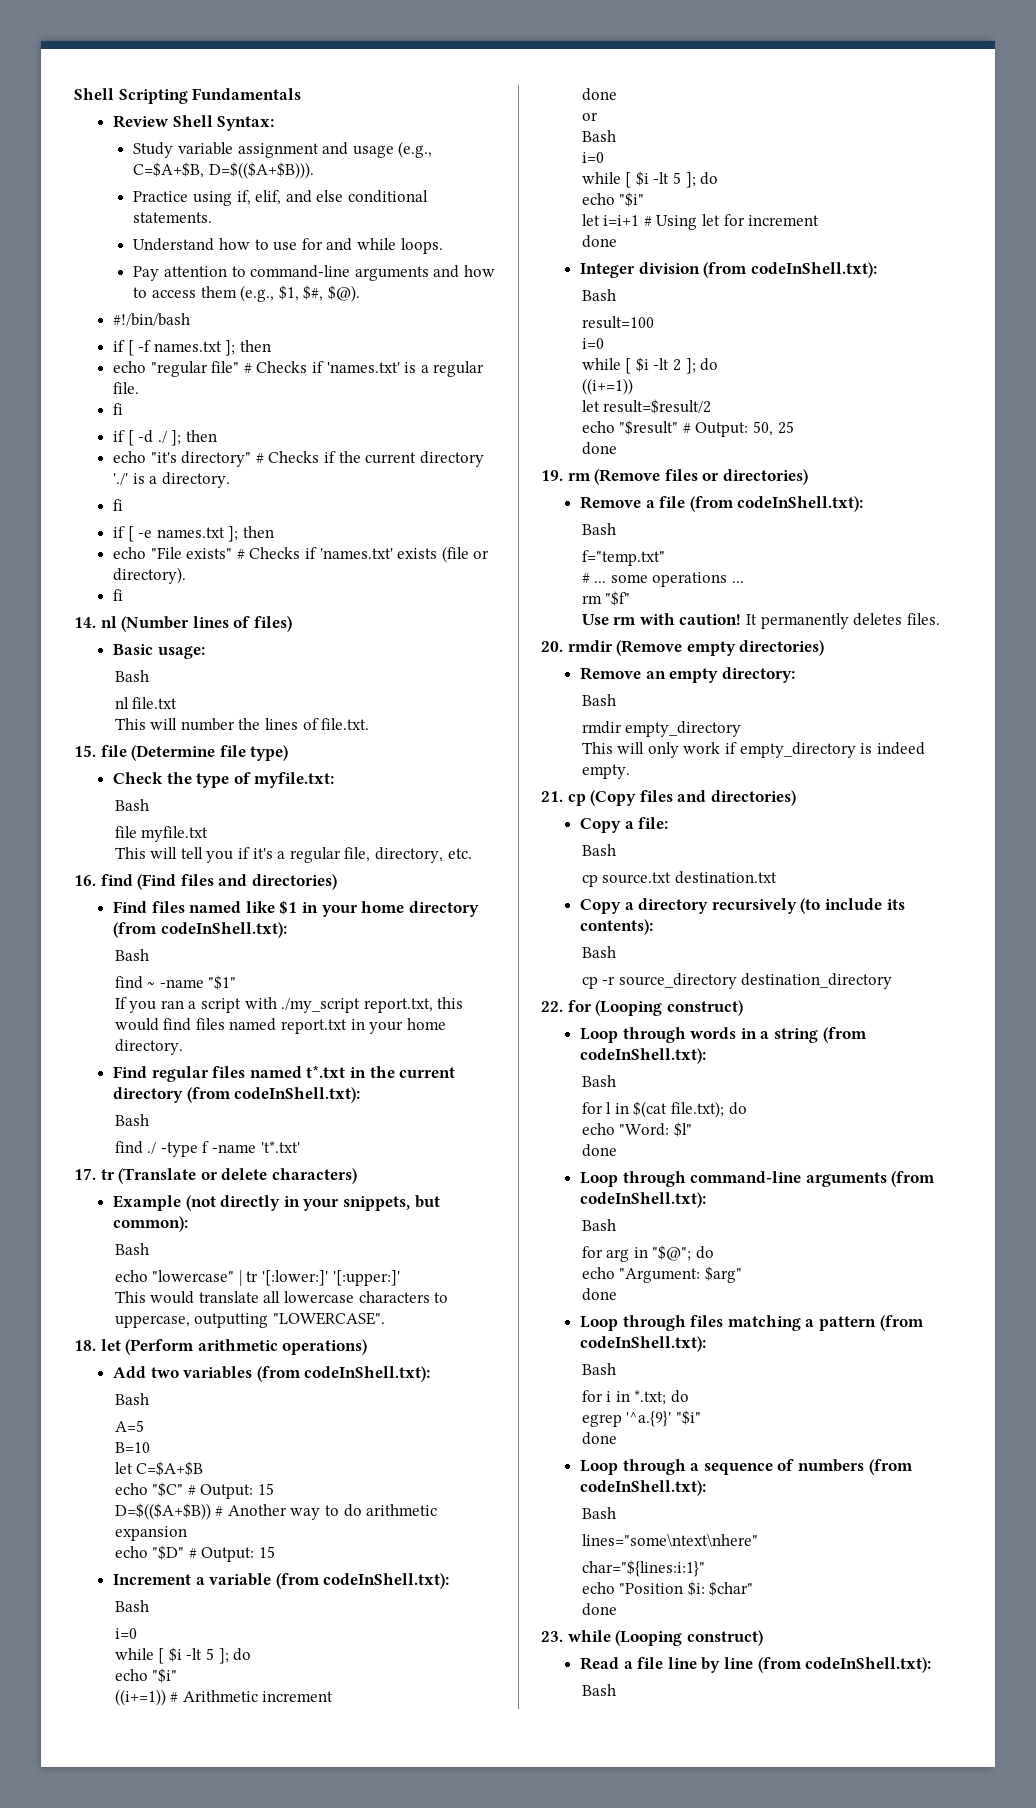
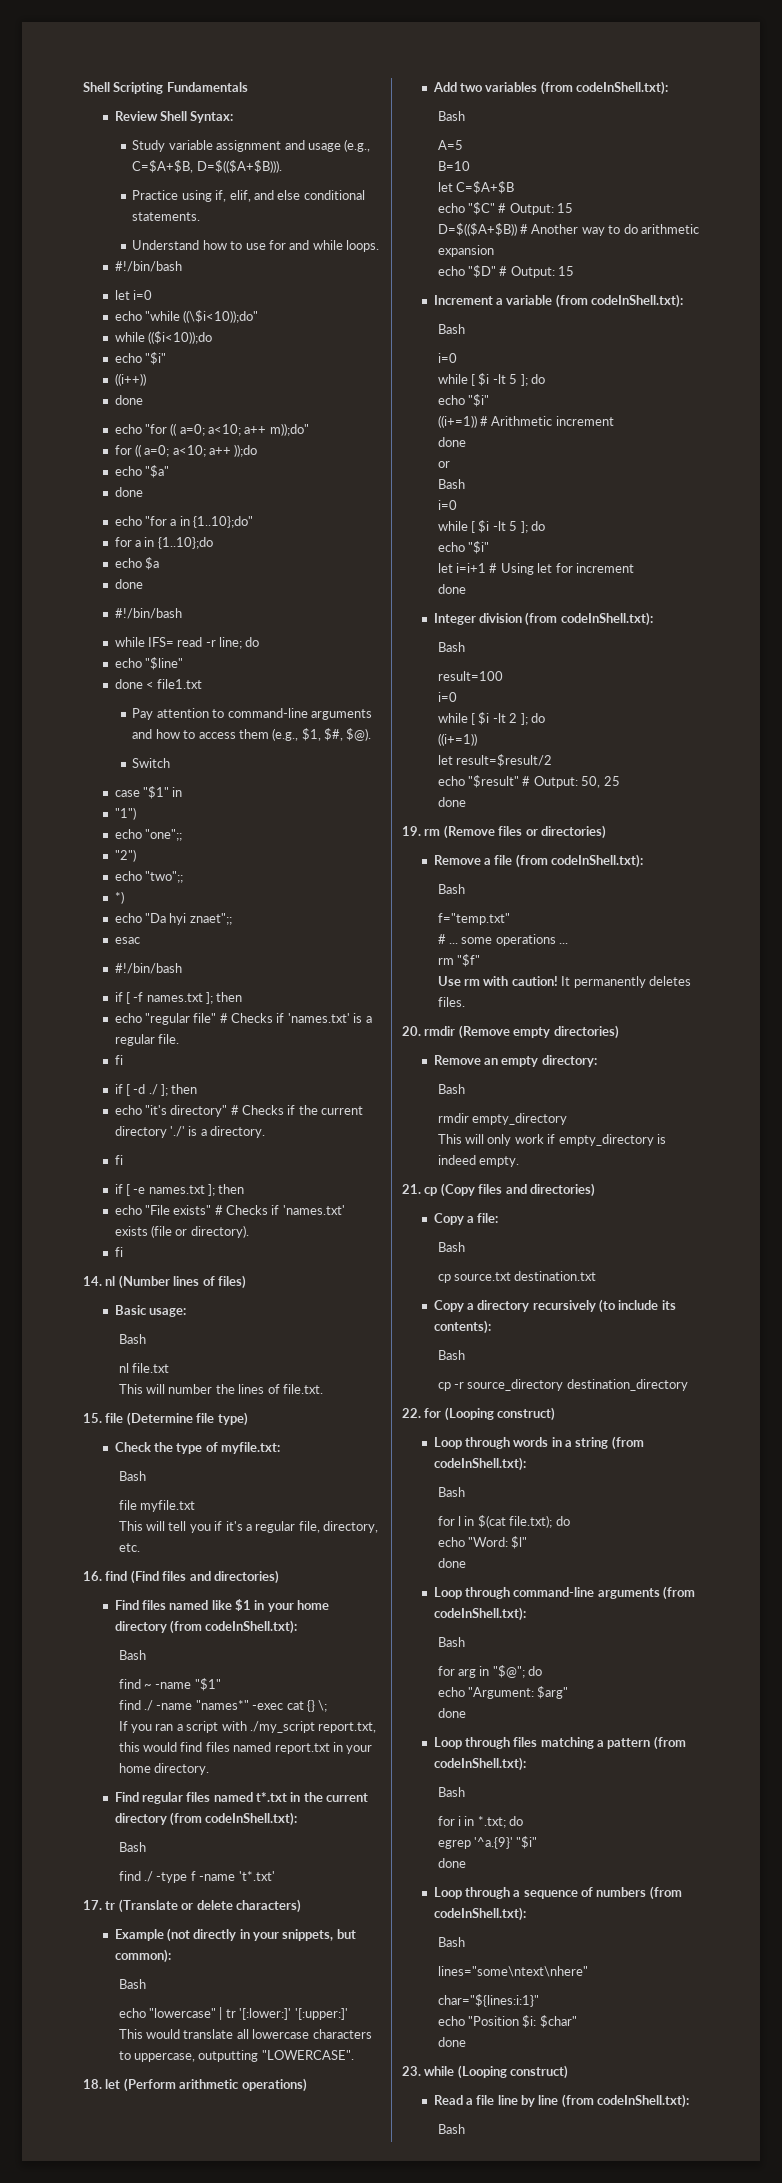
  Understand how to use for and while loops.
+ #!/bin/bash
+ let i=0
+ echo "while ((\$i<10));do"
+ while (($i<10));do
+ echo "$i"
+ ((i++))
+ done
+ echo "for (( a=0; a<10; a++ m));do"
+ for (( a=0; a<10; a++ ));do
+ echo "$a"
+ done
+ echo "for a in {1..10};do"
+ for a in {1..10};do
+ echo $a
+ done
+ #!/bin/bash
+ while IFS= read -r line; do
+ echo "$line"
+ done < file1.txt
+ Switch
+ case "$1" in
+ "1")
+ echo "one";;
+ "2")
+ echo "two";;
+ *)
+ echo "Da hyi znaet";;
+ esac
+ find ./ -name "names*" -exec cat {} \;

